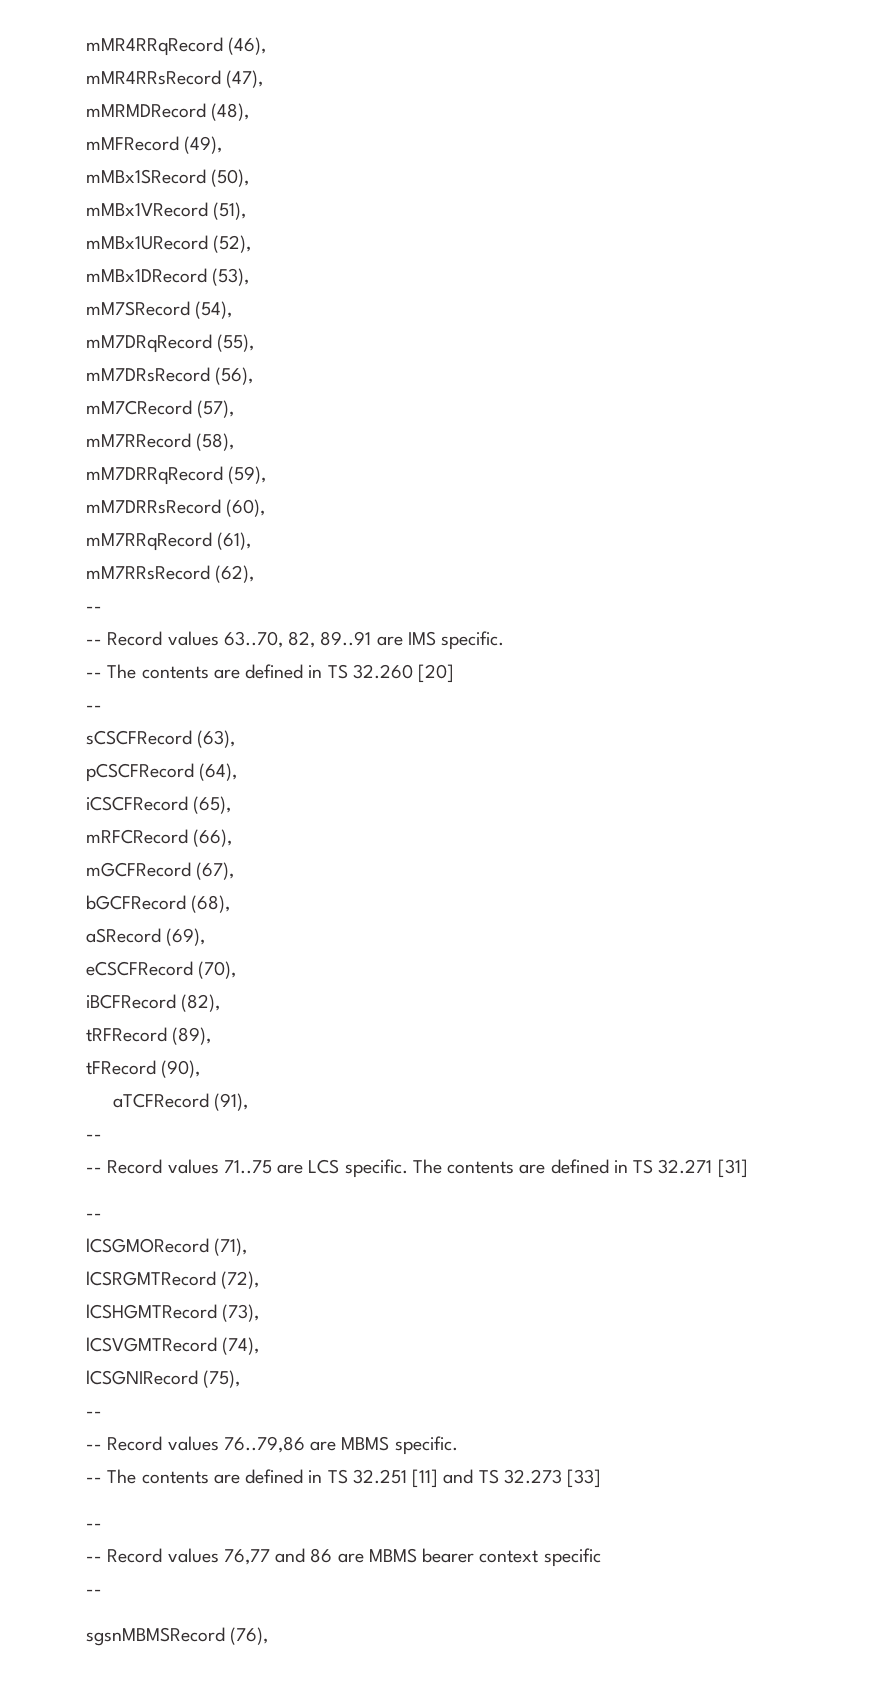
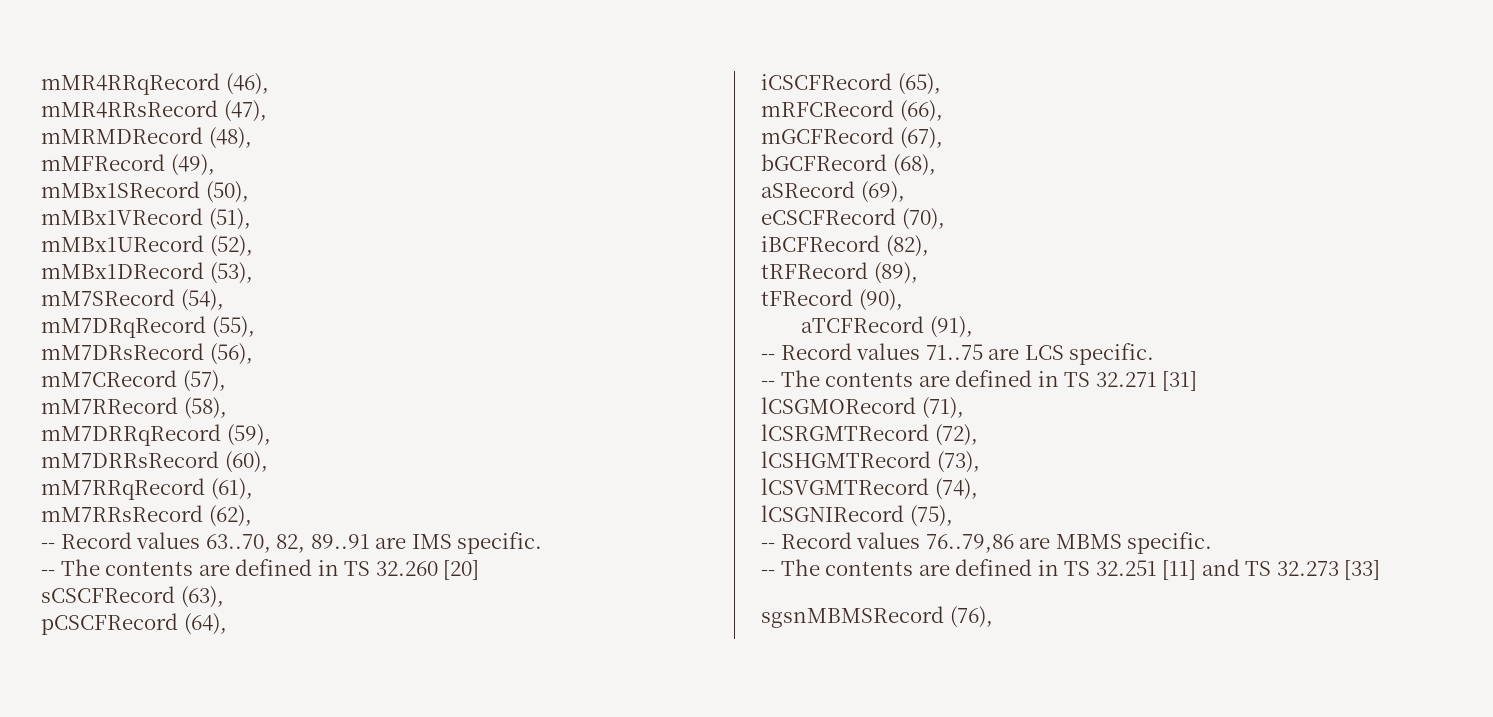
  mM7RRsRecord (62),
- --
  -- The contents are defined in TS 32.260 [20]
- --
  aTCFRecord (91),
- --
- -- Record values 71..75 are LCS specific. The contents are defined in TS 32.271 [31]
- --
+ -- Record values 71..75 are LCS specific.
+ -- The contents are defined in TS 32.271 [31]
  lCSGNIRecord (75),
- --
  -- The contents are defined in TS 32.251 [11] and TS 32.273 [33]
- --
- -- Record values 76,77 and 86 are MBMS bearer context specific
- --

